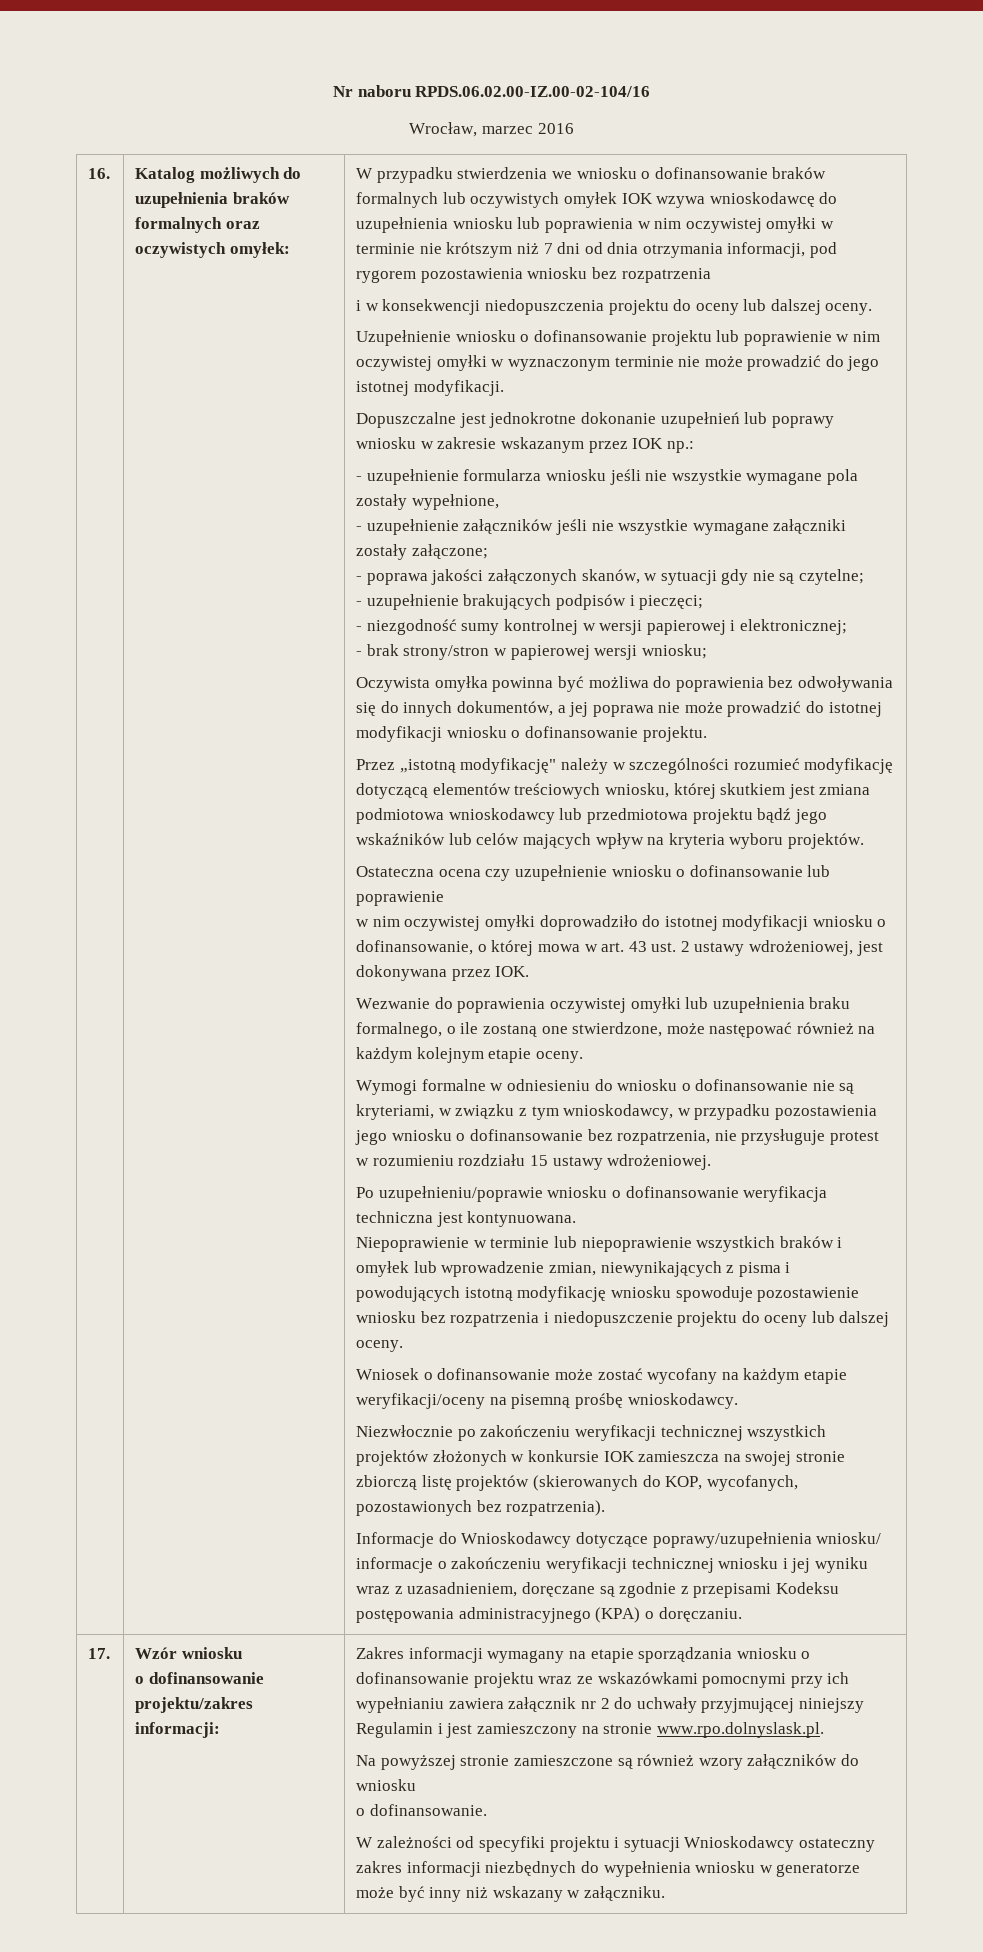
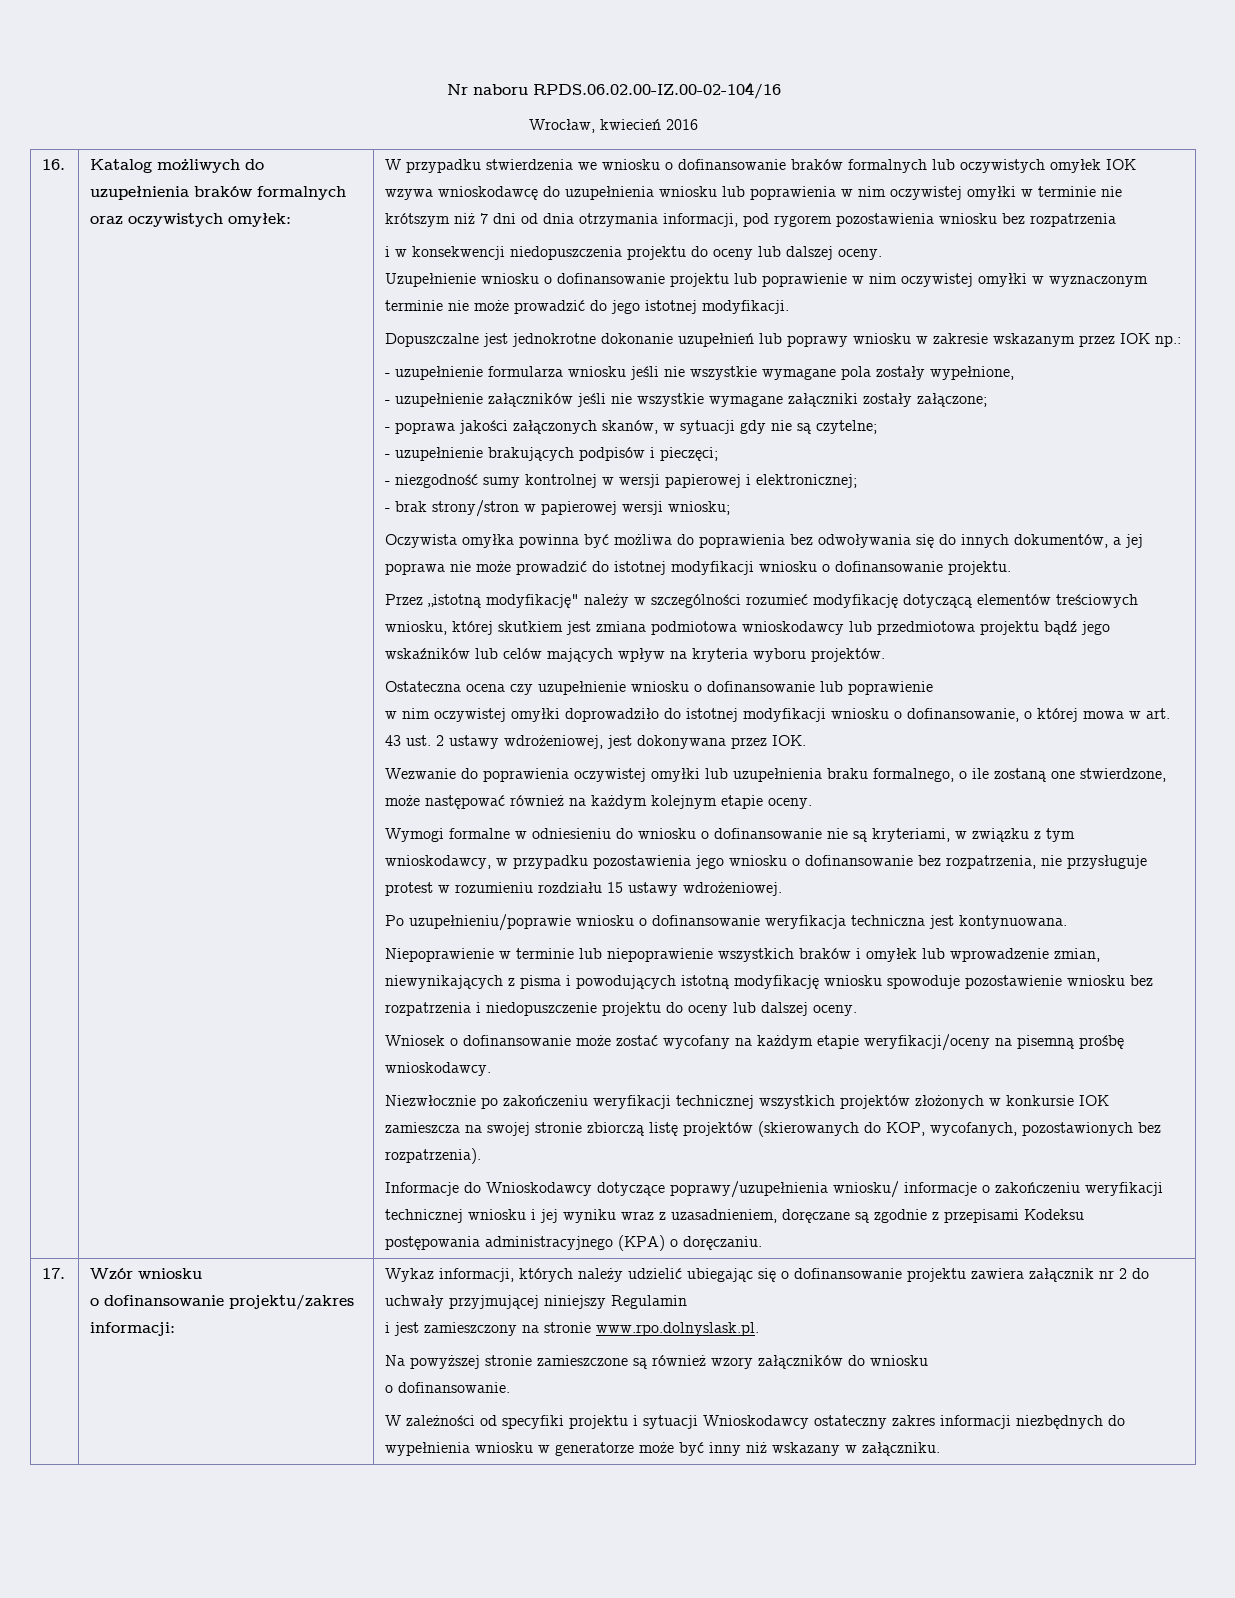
- Wrocław, marzec 2016
+ Wrocław, kwiecień 2016
- Zakres informacji wymagany na etapie sporządzania wniosku o dofinansowanie projektu wraz ze wskazówkami pomocnymi przy ich wypełnianiu zawiera załącznik nr 2 do uchwały przyjmującej niniejszy Regulamin i jest zamieszczony na stronie www.rpo.dolnyslask.pl.
+ Wykaz informacji, których należy udzielić ubiegając się o dofinansowanie projektu zawiera załącznik nr 2 do uchwały przyjmującej niniejszy Regulamin
+ i jest zamieszczony na stronie www.rpo.dolnyslask.pl.

